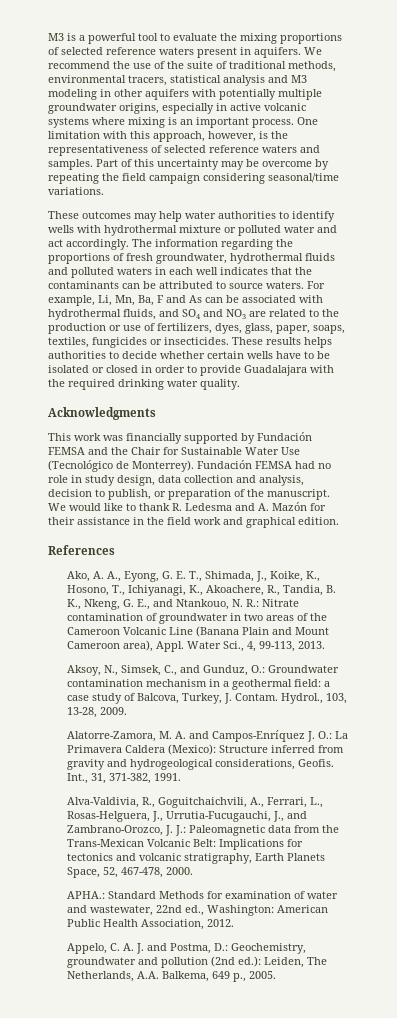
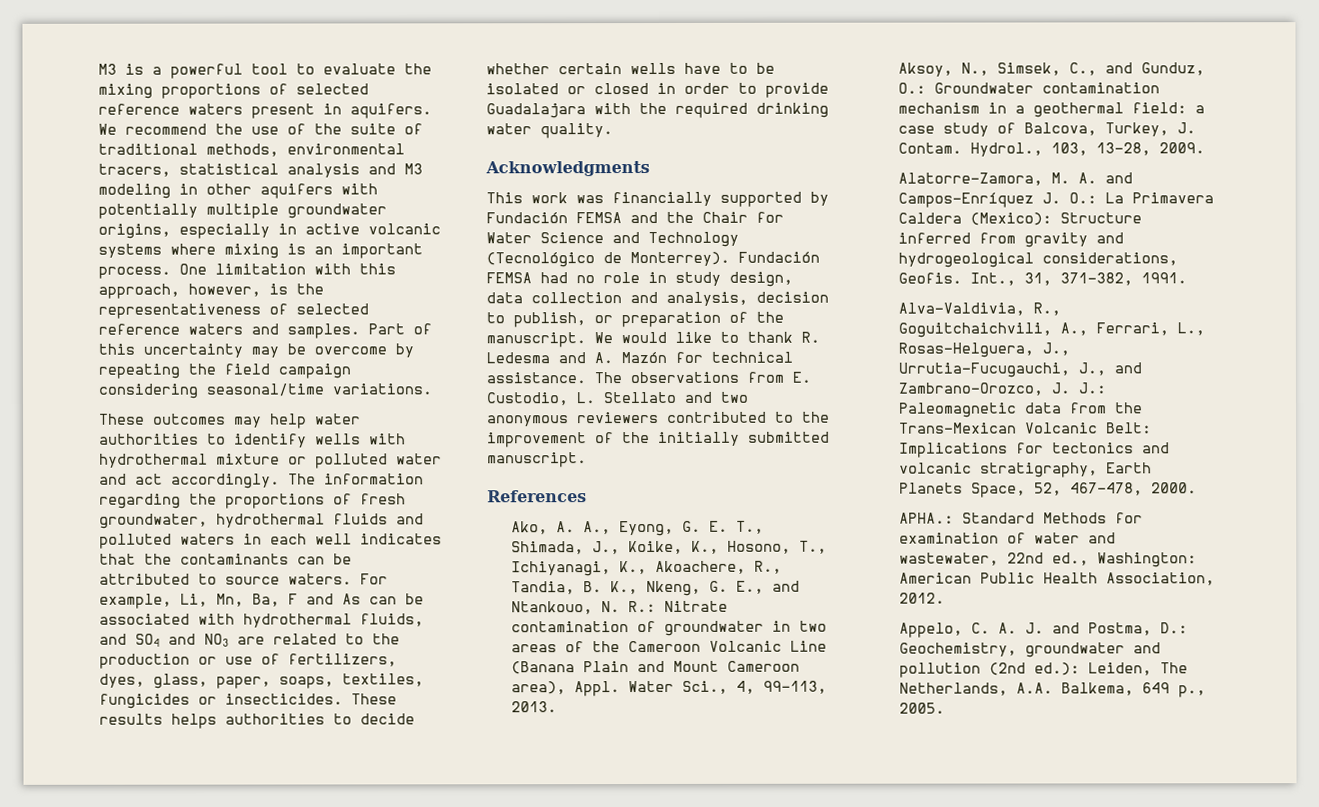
- This work was financially supported by Fundación FEMSA and the Chair for Sustainable Water Use (Tecnológico de Monterrey).
+ This work was financially supported by Fundación FEMSA and the Chair for Water Science and Technology (Tecnológico de Monterrey).
- We would like to thank R. Ledesma and A. Mazón for their assistance in the field work and graphical edition.
+ We would like to thank R. Ledesma and A. Mazón for technical assistance. The observations from E. Custodio, L. Stellato and two anonymous reviewers contributed to the improvement of the initially submitted manuscript.

